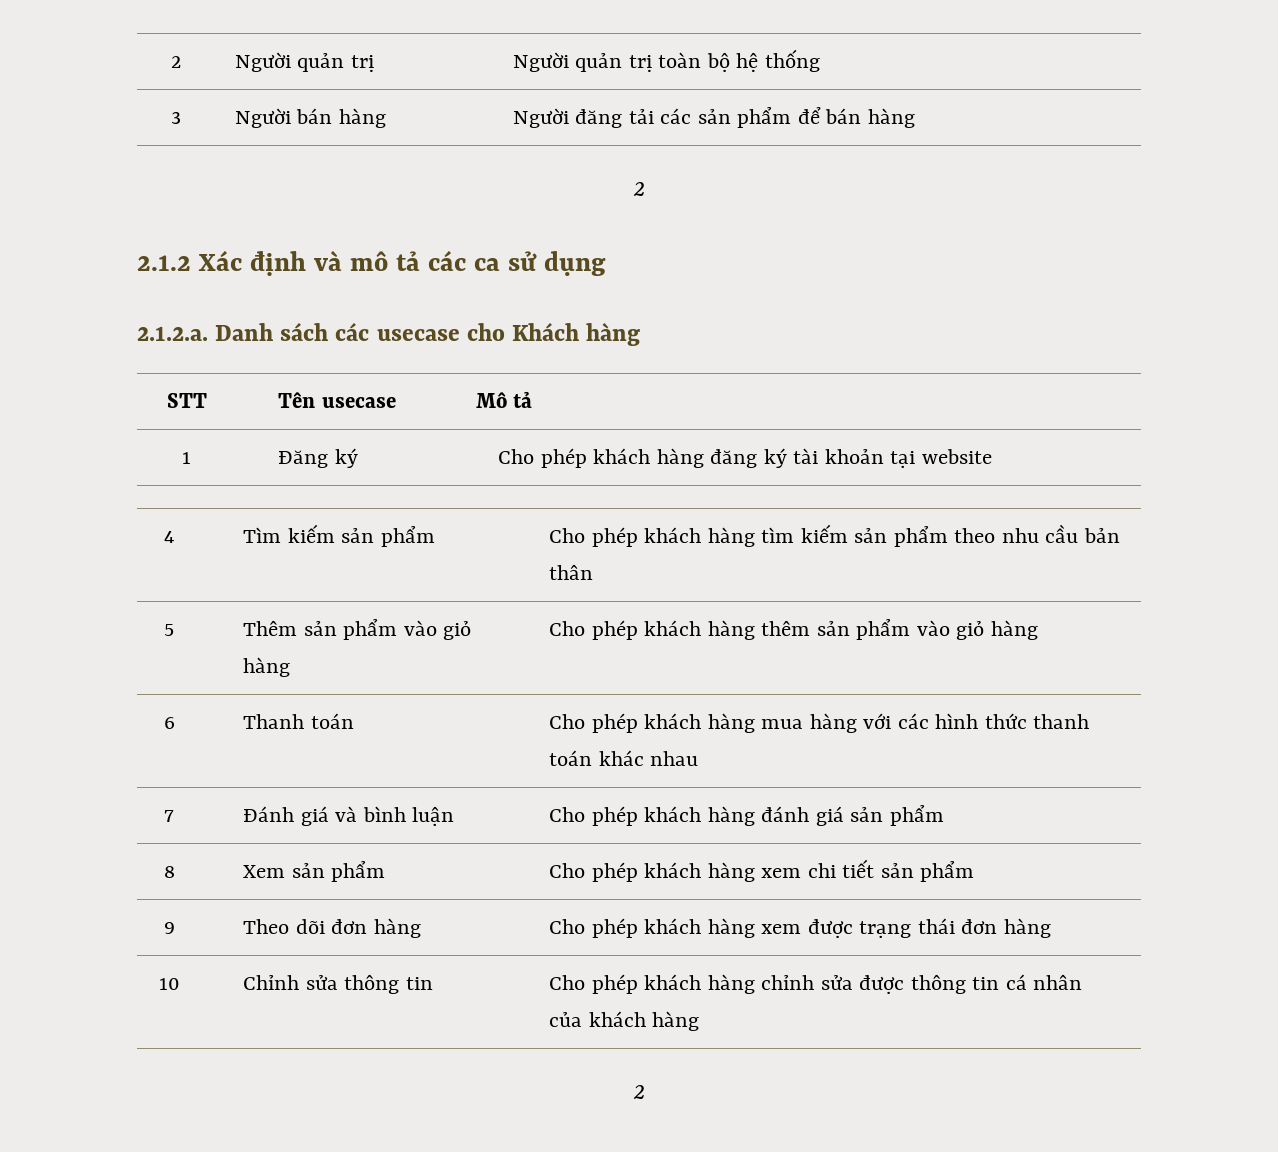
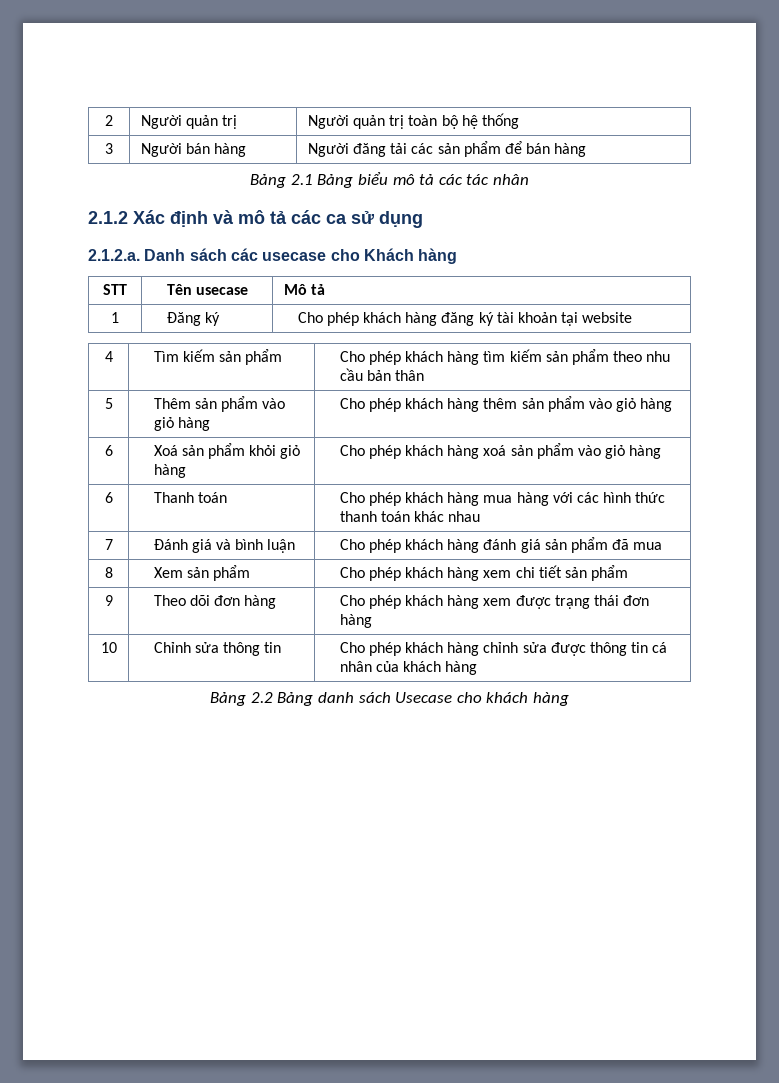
  3 | Người bán hàng | Người đăng tải các sản phẩm để bán hàng
- 2
+ Bảng 2.1 Bảng biểu mô tả các tác nhân
+ 6 | Xoá sản phẩm khỏi giỏ hàng | Cho phép khách hàng xoá sản phẩm vào giỏ hàng
- 7 | Đánh giá và bình luận | Cho phép khách hàng đánh giá sản phẩm
+ 7 | Đánh giá và bình luận | Cho phép khách hàng đánh giá sản phẩm đã mua
  10 | Chỉnh sửa thông tin | Cho phép khách hàng chỉnh sửa được thông tin cá nhân của khách hàng
- 2
+ Bảng 2.2 Bảng danh sách Usecase cho khách hàng

